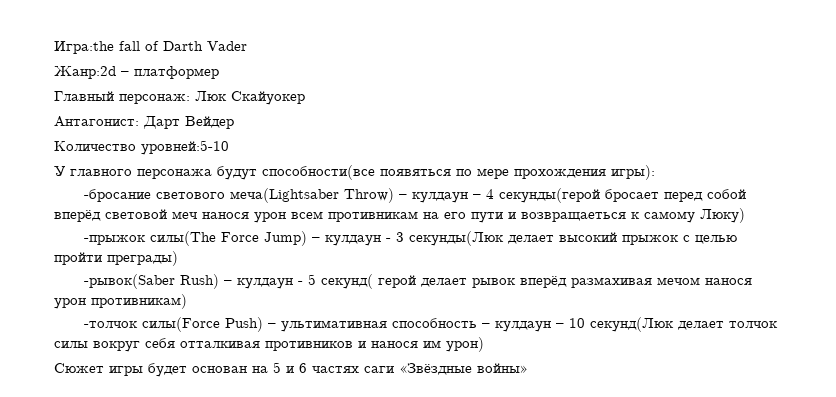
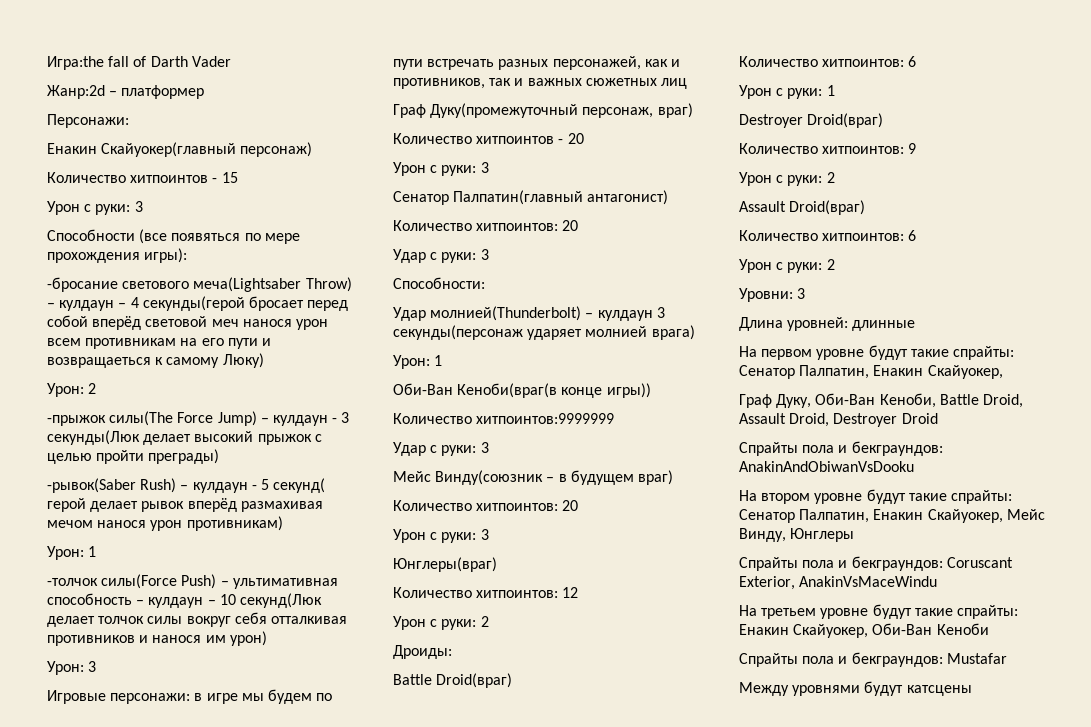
- Главный персонаж: Люк Скайуокер
- Антагонист: Дарт Вейдер
- Количество уровней:5-10
- У главного персонажа будут способности(все появяться по мере прохождения игры):
+ Персонажи:
+ Енакин Скайуокер(главный персонаж)
+ Количество хитпоинтов - 15
+ Урон с руки: 3
+ Способности (все появяться по мере прохождения игры):
+ Урон: 2
  -рывок(Saber Rush) – кулдаун - 5 секунд( герой делает рывок вперёд размахивая мечом нанося урон противникам)
+ Урон: 1
- Сюжет игры будет основан на 5 и 6 частях саги «Звёздные войны»
+ Урон: 3
+ Игровые персонажи: в игре мы будем по пути встречать разных персонажей, как и противников, так и важных сюжетных лиц
+ Граф Дуку(промежуточный персонаж, враг)
+ Количество хитпоинтов - 20
+ Урон с руки: 3
+ Сенатор Палпатин(главный антагонист)
+ Количество хитпоинтов: 20
+ Удар с руки: 3
+ Способности:
+ Удар молнией(Thunderbolt) – кулдаун 3 секунды(персонаж ударяет молнией врага)
+ Урон: 1
+ Оби-Ван Кеноби(враг(в конце игры))
+ Количество хитпоинтов:9999999
+ Удар с руки: 3
+ Мейс Винду(союзник – в будущем враг)
+ Количество хитпоинтов: 20
+ Урон с руки: 3
+ Юнглеры(враг)
+ Количество хитпоинтов: 12
+ Урон с руки: 2
+ Дроиды:
+ Battle Droid(враг)
+ Количество хитпоинтов: 6
+ Урон с руки: 1
+ Destroyer Droid(враг)
+ Количество хитпоинтов: 9
+ Урон с руки: 2
+ Assault Droid(враг)
+ Количество хитпоинтов: 6
+ Урон с руки: 2
+ Уровни: 3
+ Длина уровней: длинные
+ На первом уровне будут такие спрайты: Сенатор Палпатин, Енакин Скайуокер,
+ Граф Дуку, Оби-Ван Кеноби, Battle Droid, Assault Droid, Destroyer Droid
+ Спрайты пола и бекграундов: AnakinAndObiwanVsDooku
+ На втором уровне будут такие спрайты: Сенатор Палпатин, Енакин Скайуокер, Мейс Винду, Юнглеры
+ Спрайты пола и бекграундов: Coruscant Exterior, AnakinVsMaceWindu
+ На третьем уровне будут такие спрайты: Енакин Скайуокер, Оби-Ван Кеноби
+ Спрайты пола и бекграундов: Mustafar
+ Между уровнями будут катсцены

